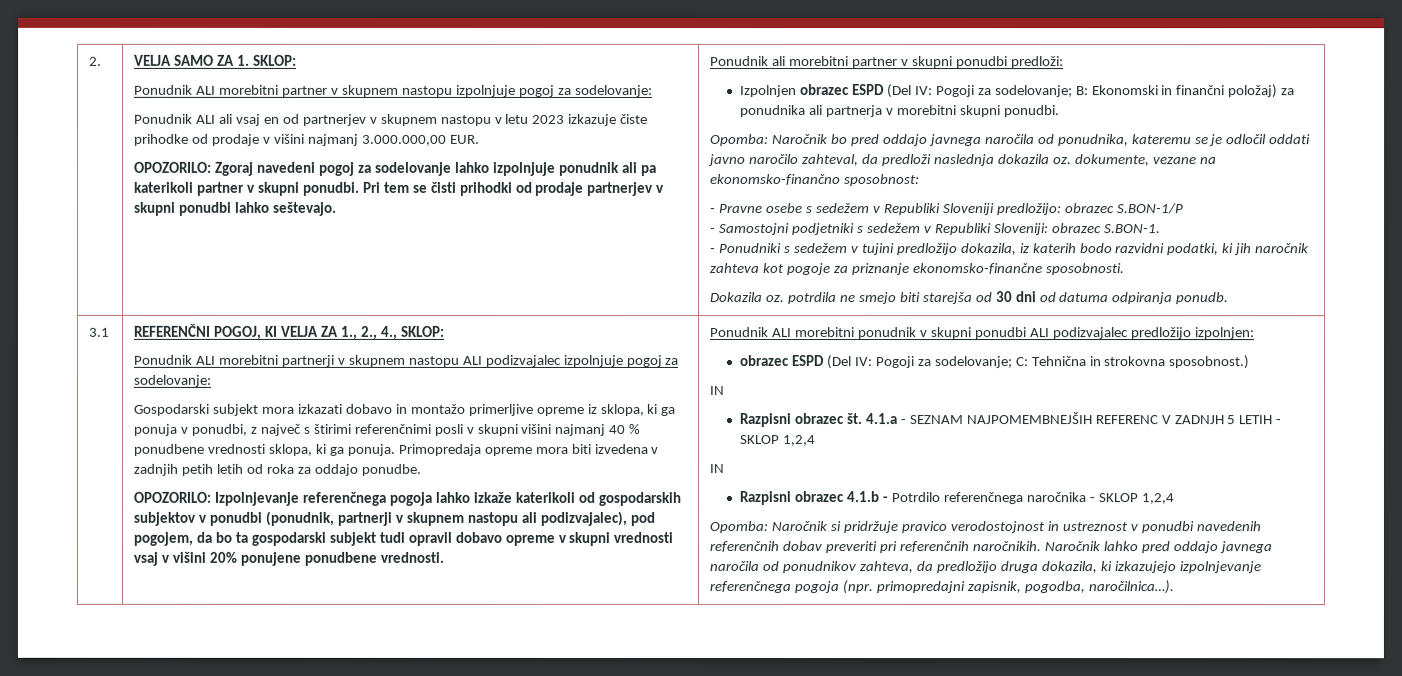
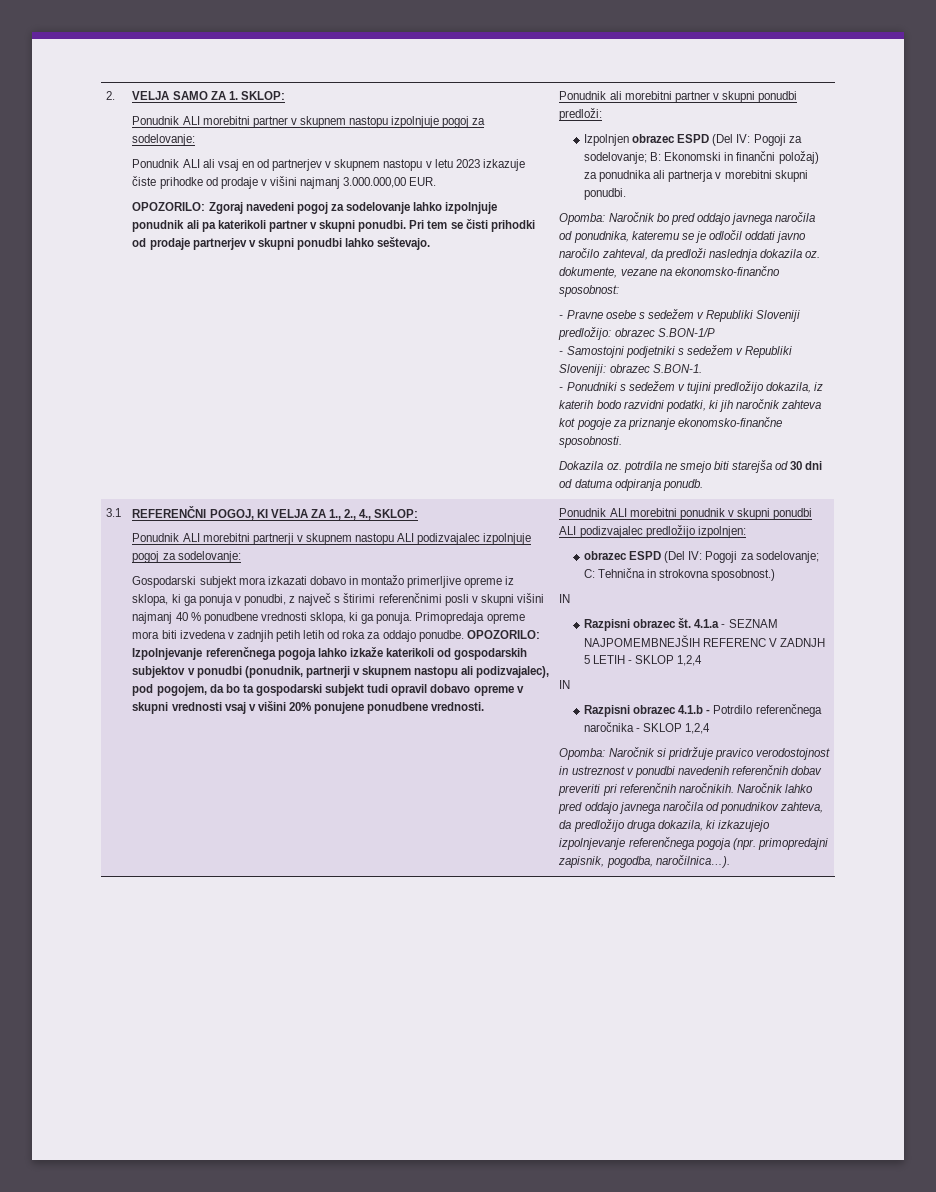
- Primopredaja opreme mora biti izvedena v zadnjih petih letih od roka za oddajo ponudbe.
- OPOZORILO: Izpolnjevanje referenčnega pogoja lahko izkaže katerikoli od gospodarskih subjektov v ponudbi (ponudnik, partnerji v skupnem nastopu ali podizvajalec), pod pogojem, da bo ta gospodarski subjekt tudi opravil dobavo opreme v skupni vrednosti vsaj v višini 20% ponujene ponudbene vrednosti.
+ Primopredaja opreme mora biti izvedena v zadnjih petih letih od roka za oddajo ponudbe. OPOZORILO: Izpolnjevanje referenčnega pogoja lahko izkaže katerikoli od gospodarskih subjektov v ponudbi (ponudnik, partnerji v skupnem nastopu ali podizvajalec), pod pogojem, da bo ta gospodarski subjekt tudi opravil dobavo opreme v skupni vrednosti vsaj v višini 20% ponujene ponudbene vrednosti.

